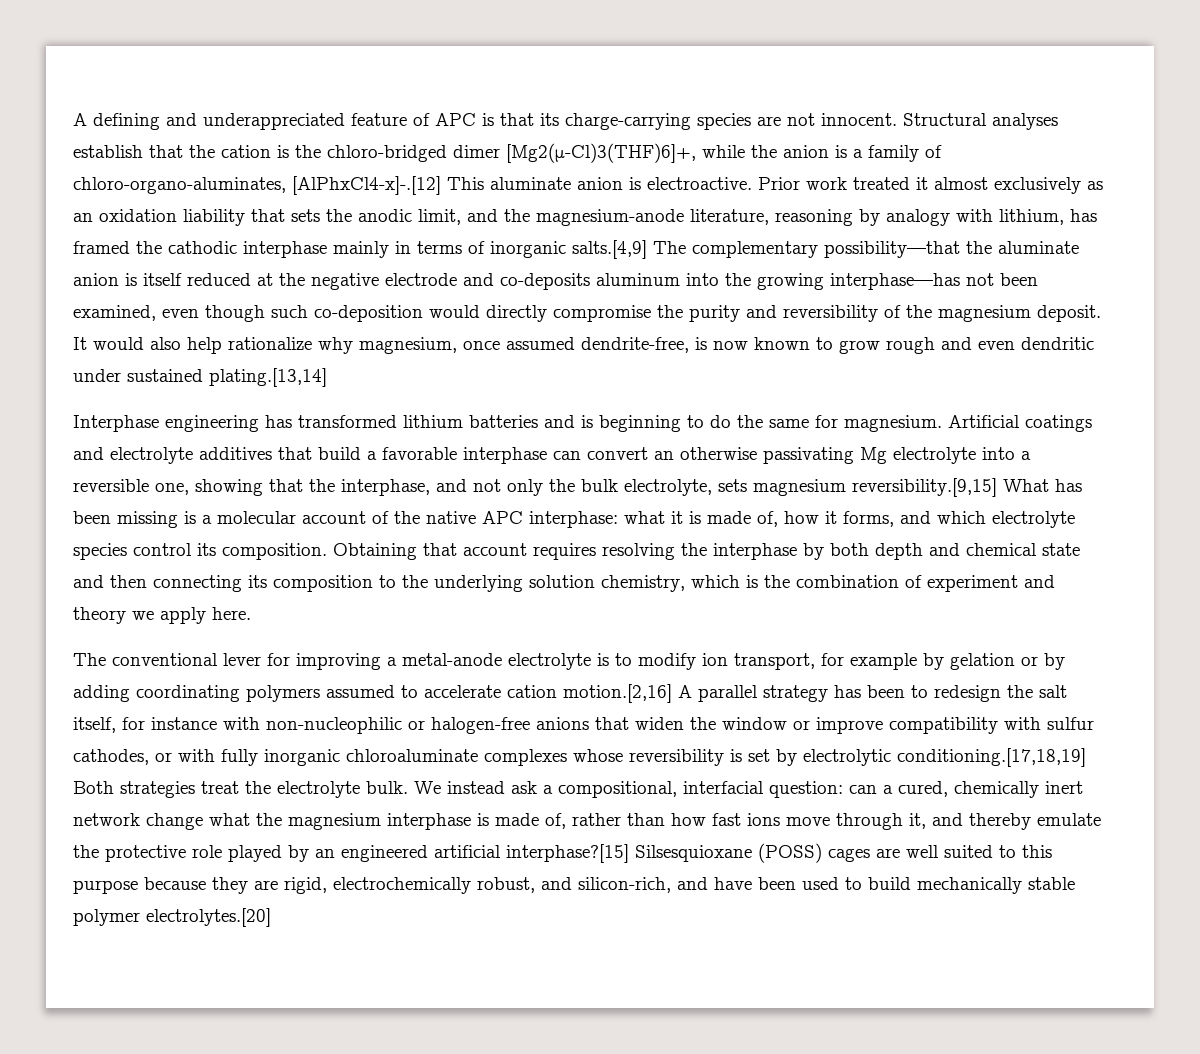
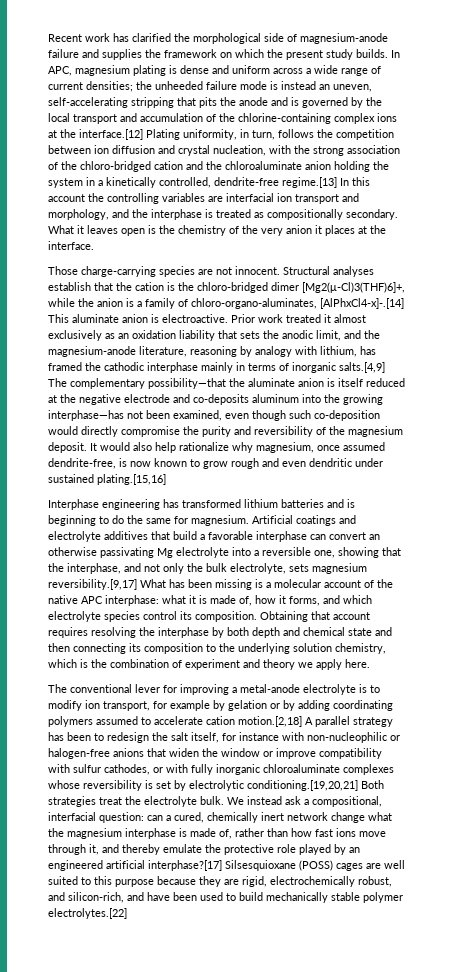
- A defining and underappreciated feature of APC is that its charge-carrying species are not innocent.
+ Recent work has clarified the morphological side of magnesium-anode failure and supplies the framework on which the present study builds. In APC, magnesium plating is dense and uniform across a wide range of current densities; the unheeded failure mode is instead an uneven, self-accelerating stripping that pits the anode and is governed by the local transport and accumulation of the chlorine-containing complex ions at the interface.[12] Plating uniformity, in turn, follows the competition between ion diffusion and crystal nucleation, with the strong association of the chloro-bridged cation and the chloroaluminate anion holding the system in a kinetically controlled, dendrite-free regime.[13] In this account the controlling variables are interfacial ion transport and morphology, and the interphase is treated as compositionally secondary. What it leaves open is the chemistry of the very anion it places at the interface.
+ Those charge-carrying species are not innocent.
- Structural analyses establish that the cation is the chloro-bridged dimer [Mg2(μ-Cl)3(THF)6]+, while the anion is a family of chloro-organo-aluminates, [AlPhxCl4-x]-.[12] This aluminate anion is electroactive.
+ Structural analyses establish that the cation is the chloro-bridged dimer [Mg2(μ-Cl)3(THF)6]+, while the anion is a family of chloro-organo-aluminates, [AlPhxCl4-x]-.[14] This aluminate anion is electroactive.
- It would also help rationalize why magnesium, once assumed dendrite-free, is now known to grow rough and even dendritic under sustained plating.[13,14]
+ It would also help rationalize why magnesium, once assumed dendrite-free, is now known to grow rough and even dendritic under sustained plating.[15,16]
- Artificial coatings and electrolyte additives that build a favorable interphase can convert an otherwise passivating Mg electrolyte into a reversible one, showing that the interphase, and not only the bulk electrolyte, sets magnesium reversibility.[9,15] What has been missing is a molecular account of the native APC interphase:
+ Artificial coatings and electrolyte additives that build a favorable interphase can convert an otherwise passivating Mg electrolyte into a reversible one, showing that the interphase, and not only the bulk electrolyte, sets magnesium reversibility.[9,17] What has been missing is a molecular account of the native APC interphase:
- The conventional lever for improving a metal-anode electrolyte is to modify ion transport, for example by gelation or by adding coordinating polymers assumed to accelerate cation motion.[2,16] A parallel strategy has been to redesign the salt itself, for instance with non-nucleophilic or halogen-free anions that widen the window or improve compatibility with sulfur cathodes, or with fully inorganic chloroaluminate complexes whose reversibility is set by electrolytic conditioning.[17,18,19] Both strategies treat the electrolyte bulk.
+ The conventional lever for improving a metal-anode electrolyte is to modify ion transport, for example by gelation or by adding coordinating polymers assumed to accelerate cation motion.[2,18] A parallel strategy has been to redesign the salt itself, for instance with non-nucleophilic or halogen-free anions that widen the window or improve compatibility with sulfur cathodes, or with fully inorganic chloroaluminate complexes whose reversibility is set by electrolytic conditioning.[19,20,21] Both strategies treat the electrolyte bulk.
- can a cured, chemically inert network change what the magnesium interphase is made of, rather than how fast ions move through it, and thereby emulate the protective role played by an engineered artificial interphase?[15] Silsesquioxane (POSS) cages are well suited to this purpose because they are rigid, electrochemically robust, and silicon-rich, and have been used to build mechanically stable polymer electrolytes.[20]
+ can a cured, chemically inert network change what the magnesium interphase is made of, rather than how fast ions move through it, and thereby emulate the protective role played by an engineered artificial interphase?[17] Silsesquioxane (POSS) cages are well suited to this purpose because they are rigid, electrochemically robust, and silicon-rich, and have been used to build mechanically stable polymer electrolytes.[22]

